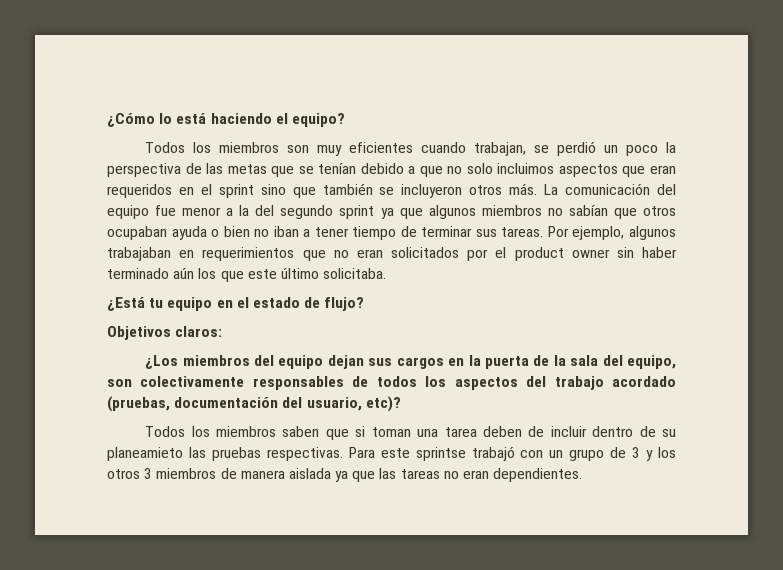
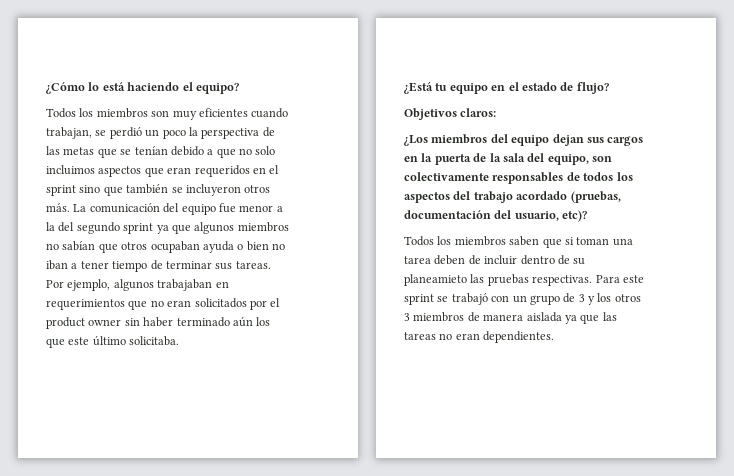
- Para este sprintse trabajó con un grupo de 3 y los otros 3 miembros de manera aislada ya que las tareas no eran dependientes.
+ Para este sprint se trabajó con un grupo de 3 y los otros 3 miembros de manera aislada ya que las tareas no eran dependientes.

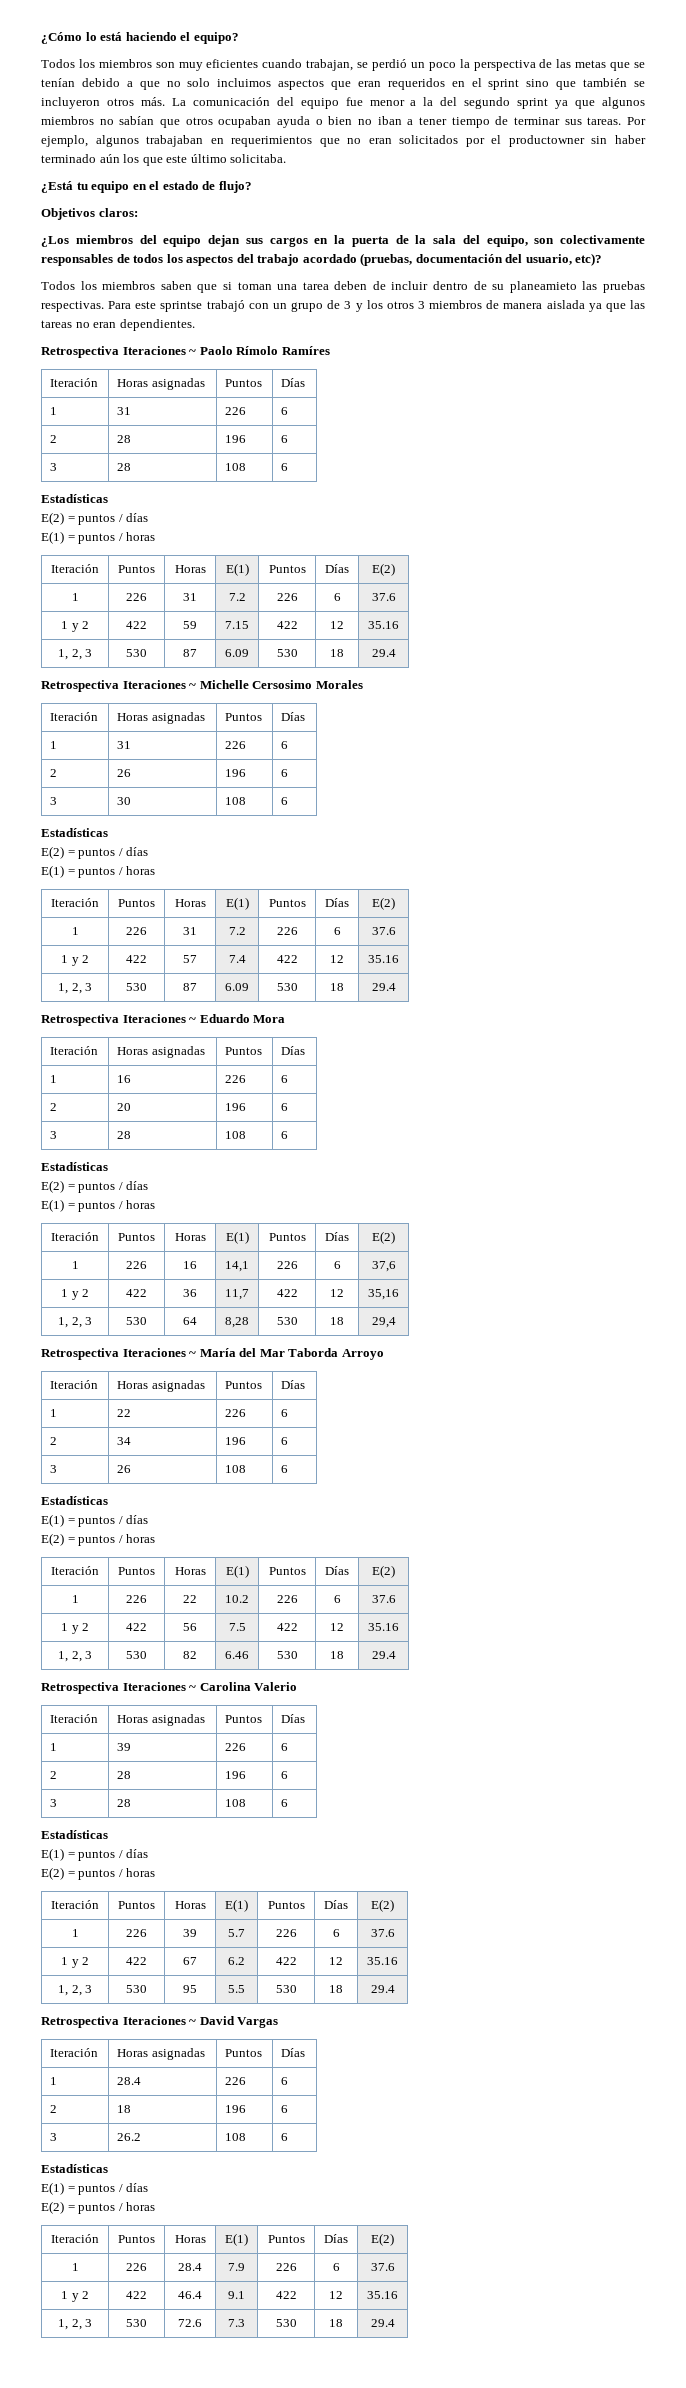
- Por ejemplo, algunos trabajaban en requerimientos que no eran solicitados por el product owner sin haber terminado aún los que este último solicitaba.
+ Por ejemplo, algunos trabajaban en requerimientos que no eran solicitados por el productowner sin haber terminado aún los que este último solicitaba.
- Para este sprint se trabajó con un grupo de 3 y los otros 3 miembros de manera aislada ya que las tareas no eran dependientes.
+ Para este sprintse trabajó con un grupo de 3 y los otros 3 miembros de manera aislada ya que las tareas no eran dependientes.
+ Retrospectiva Iteraciones ~ Paolo Rímolo Ramíres
+ Iteración | Horas asignadas | Puntos | Días
+ 1 | 31 | 226 | 6
+ 2 | 28 | 196 | 6
+ 3 | 28 | 108 | 6
+ Estadísticas
+ E(2) = puntos / días
+ E(1) = puntos / horas
+ Iteración | Puntos | Horas | E(1) | Puntos | Días | E(2)
+ 1 | 226 | 31 | 7.2 | 226 | 6 | 37.6
+ 1 y 2 | 422 | 59 | 7.15 | 422 | 12 | 35.16
+ 1, 2, 3 | 530 | 87 | 6.09 | 530 | 18 | 29.4
+ Retrospectiva Iteraciones ~ Michelle Cersosimo Morales
+ Iteración | Horas asignadas | Puntos | Días
+ 1 | 31 | 226 | 6
+ 2 | 26 | 196 | 6
+ 3 | 30 | 108 | 6
+ Estadísticas
+ E(2) = puntos / días
+ E(1) = puntos / horas
+ Iteración | Puntos | Horas | E(1) | Puntos | Días | E(2)
+ 1 | 226 | 31 | 7.2 | 226 | 6 | 37.6
+ 1 y 2 | 422 | 57 | 7.4 | 422 | 12 | 35.16
+ 1, 2, 3 | 530 | 87 | 6.09 | 530 | 18 | 29.4
+ Retrospectiva Iteraciones ~ Eduardo Mora
+ Iteración | Horas asignadas | Puntos | Días
+ 1 | 16 | 226 | 6
+ 2 | 20 | 196 | 6
+ 3 | 28 | 108 | 6
+ Estadísticas
+ E(2) = puntos / días
+ E(1) = puntos / horas
+ Iteración | Puntos | Horas | E(1) | Puntos | Días | E(2)
+ 1 | 226 | 16 | 14,1 | 226 | 6 | 37,6
+ 1 y 2 | 422 | 36 | 11,7 | 422 | 12 | 35,16
+ 1, 2, 3 | 530 | 64 | 8,28 | 530 | 18 | 29,4
+ Retrospectiva Iteraciones ~ María del Mar Taborda Arroyo
+ Iteración | Horas asignadas | Puntos | Días
+ 1 | 22 | 226 | 6
+ 2 | 34 | 196 | 6
+ 3 | 26 | 108 | 6
+ Estadísticas
+ E(1) = puntos / días
+ E(2) = puntos / horas
+ Iteración | Puntos | Horas | E(1) | Puntos | Días | E(2)
+ 1 | 226 | 22 | 10.2 | 226 | 6 | 37.6
+ 1 y 2 | 422 | 56 | 7.5 | 422 | 12 | 35.16
+ 1, 2, 3 | 530 | 82 | 6.46 | 530 | 18 | 29.4
+ Retrospectiva Iteraciones ~ Carolina Valerio
+ Iteración | Horas asignadas | Puntos | Días
+ 1 | 39 | 226 | 6
+ 2 | 28 | 196 | 6
+ 3 | 28 | 108 | 6
+ Estadísticas
+ E(1) = puntos / días
+ E(2) = puntos / horas
+ Iteración | Puntos | Horas | E(1) | Puntos | Días | E(2)
+ 1 | 226 | 39 | 5.7 | 226 | 6 | 37.6
+ 1 y 2 | 422 | 67 | 6.2 | 422 | 12 | 35.16
+ 1, 2, 3 | 530 | 95 | 5.5 | 530 | 18 | 29.4
+ Retrospectiva Iteraciones ~ David Vargas
+ Iteración | Horas asignadas | Puntos | Días
+ 1 | 28.4 | 226 | 6
+ 2 | 18 | 196 | 6
+ 3 | 26.2 | 108 | 6
+ Estadísticas
+ E(1) = puntos / días
+ E(2) = puntos / horas
+ Iteración | Puntos | Horas | E(1) | Puntos | Días | E(2)
+ 1 | 226 | 28.4 | 7.9 | 226 | 6 | 37.6
+ 1 y 2 | 422 | 46.4 | 9.1 | 422 | 12 | 35.16
+ 1, 2, 3 | 530 | 72.6 | 7.3 | 530 | 18 | 29.4

